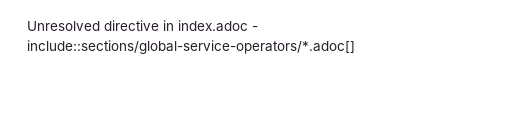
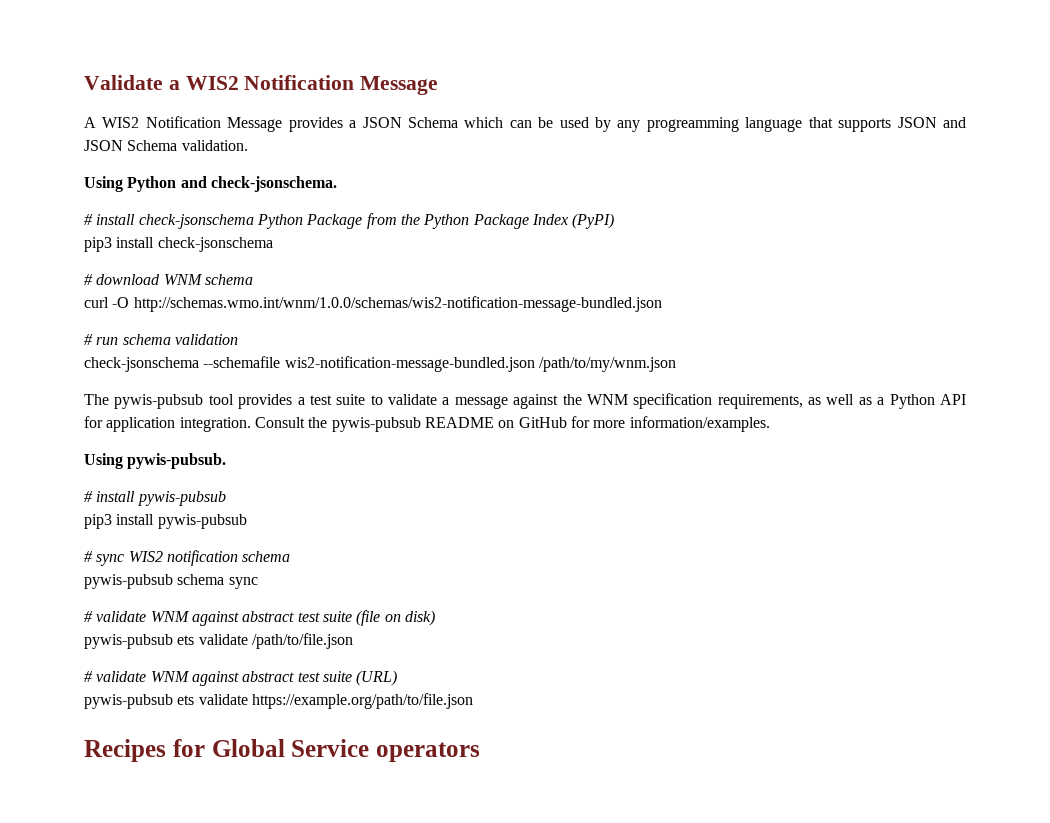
- Unresolved directive in index.adoc - include::sections/global-service-operators/*.adoc[]
+ Validate a WIS2 Notification Message
+ A WIS2 Notification Message provides a JSON Schema which can be used by any progreamming language that supports JSON and JSON Schema validation.
+ Using Python and check-jsonschema.
+ # install check-jsonschema Python Package from the Python Package Index (PyPI)
+ pip3 install check-jsonschema
+ # download WNM schema
+ curl -O http://schemas.wmo.int/wnm/1.0.0/schemas/wis2-notification-message-bundled.json
+ # run schema validation
+ check-jsonschema --schemafile wis2-notification-message-bundled.json /path/to/my/wnm.json
+ The pywis-pubsub tool provides a test suite to validate a message against the WNM specification requirements, as well as a Python API for application integration. Consult the pywis-pubsub README on GitHub for more information/examples.
+ Using pywis-pubsub.
+ # install pywis-pubsub
+ pip3 install pywis-pubsub
+ # sync WIS2 notification schema
+ pywis-pubsub schema sync
+ # validate WNM against abstract test suite (file on disk)
+ pywis-pubsub ets validate /path/to/file.json
+ # validate WNM against abstract test suite (URL)
+ pywis-pubsub ets validate https://example.org/path/to/file.json
+ Recipes for Global Service operators

